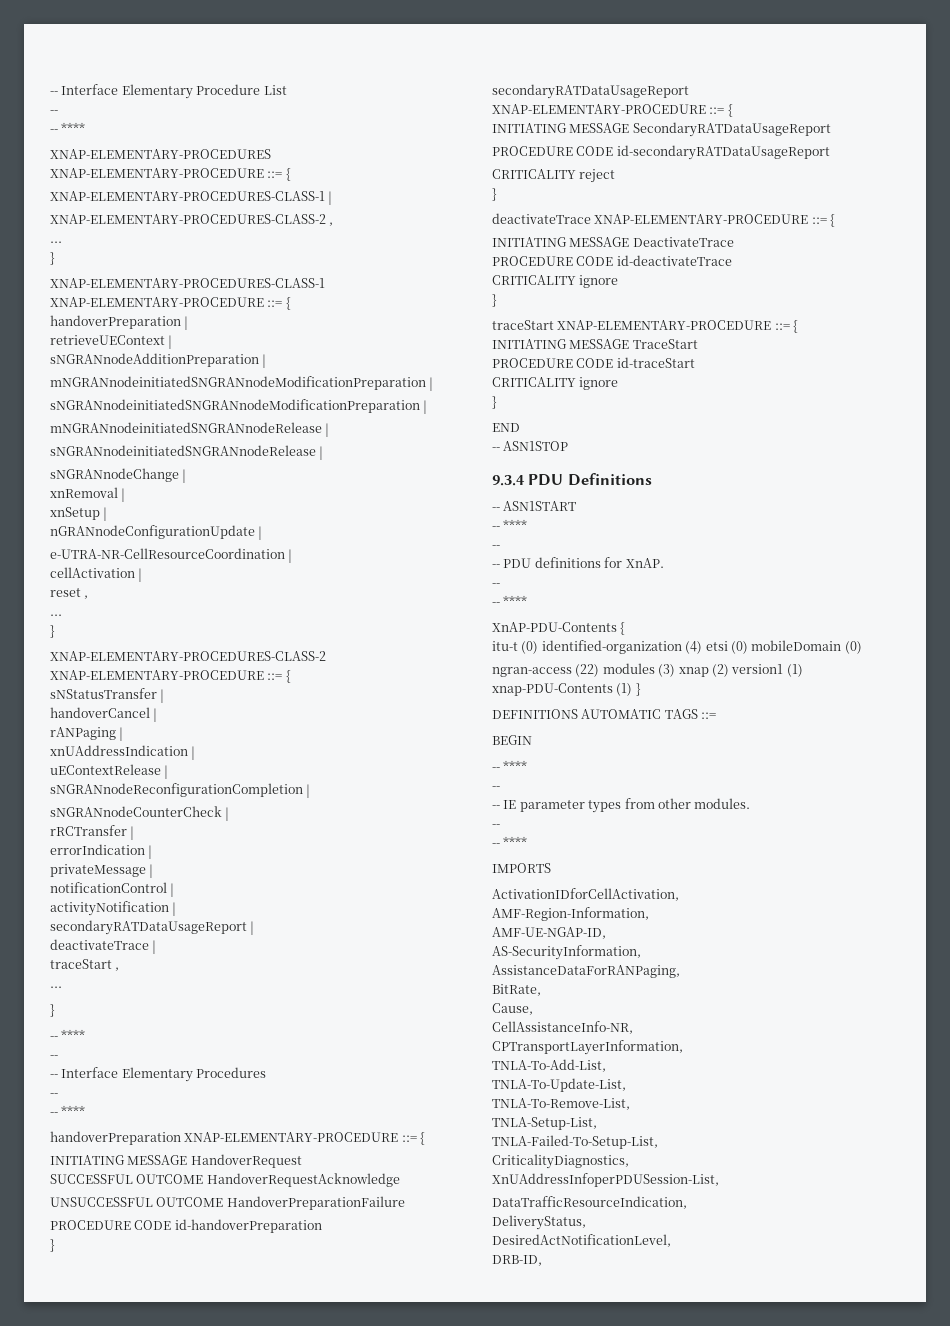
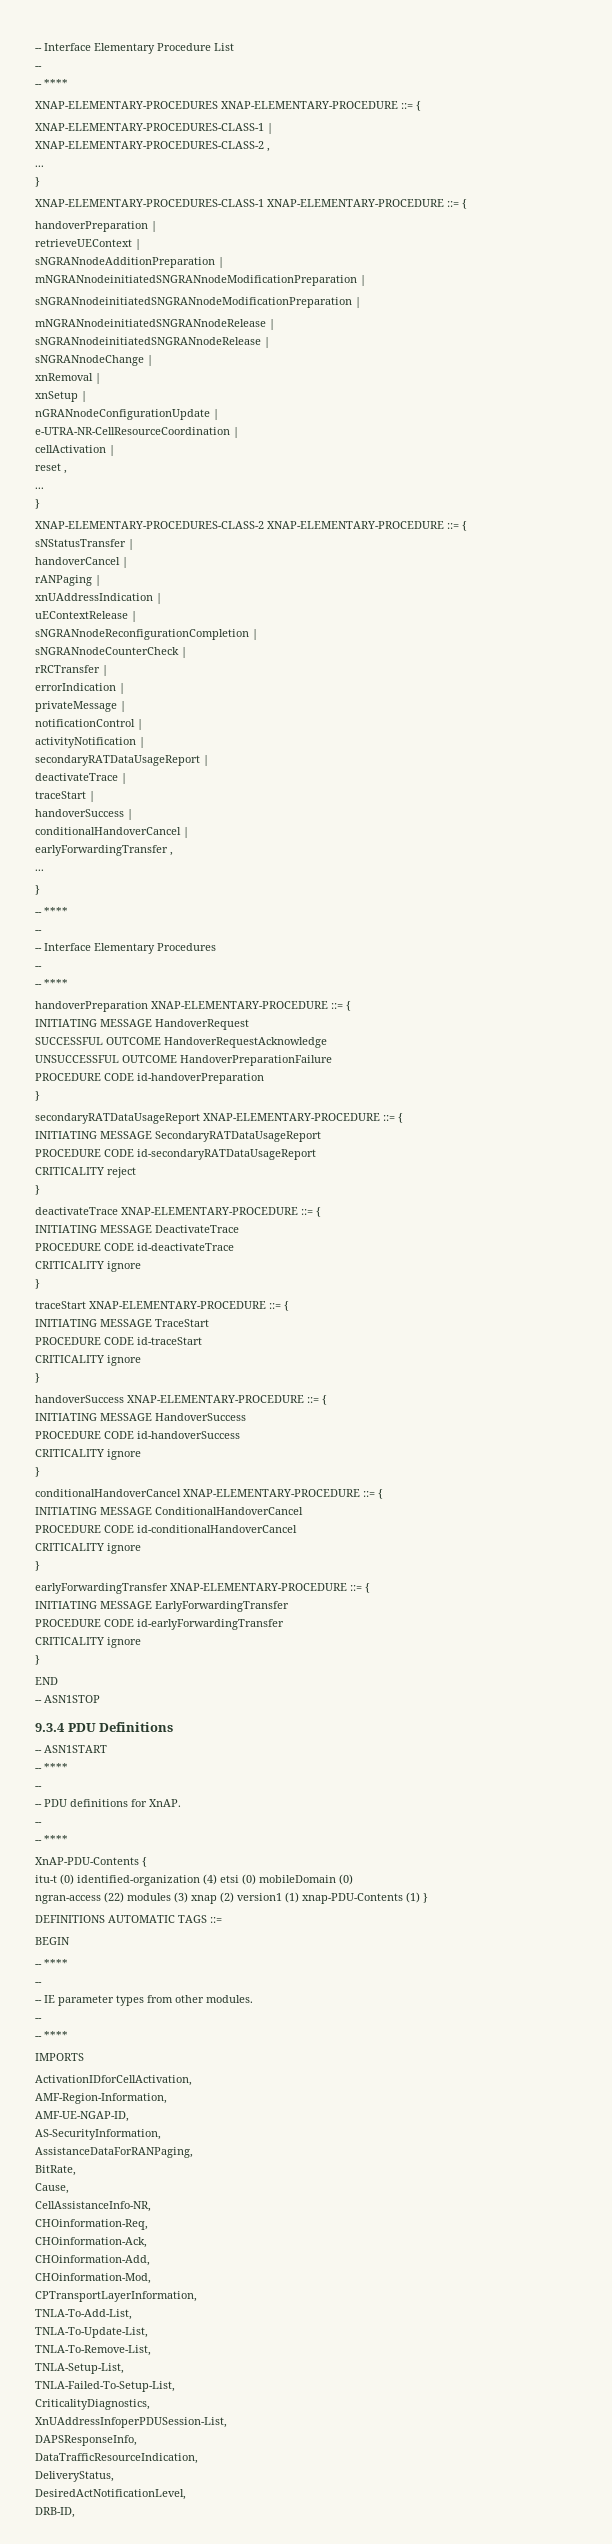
- traceStart ,
+ traceStart |
+ handoverSuccess |
+ conditionalHandoverCancel |
+ earlyForwardingTransfer ,
+ handoverSuccess XNAP-ELEMENTARY-PROCEDURE ::= {
+ INITIATING MESSAGE HandoverSuccess
+ PROCEDURE CODE id-handoverSuccess
+ CRITICALITY ignore
+ }
+ conditionalHandoverCancel XNAP-ELEMENTARY-PROCEDURE ::= {
+ INITIATING MESSAGE ConditionalHandoverCancel
+ PROCEDURE CODE id-conditionalHandoverCancel
+ CRITICALITY ignore
+ }
+ earlyForwardingTransfer XNAP-ELEMENTARY-PROCEDURE ::= {
+ INITIATING MESSAGE EarlyForwardingTransfer
+ PROCEDURE CODE id-earlyForwardingTransfer
+ CRITICALITY ignore
+ }
+ CHOinformation-Req,
+ CHOinformation-Ack,
+ CHOinformation-Add,
+ CHOinformation-Mod,
+ DAPSResponseInfo,

